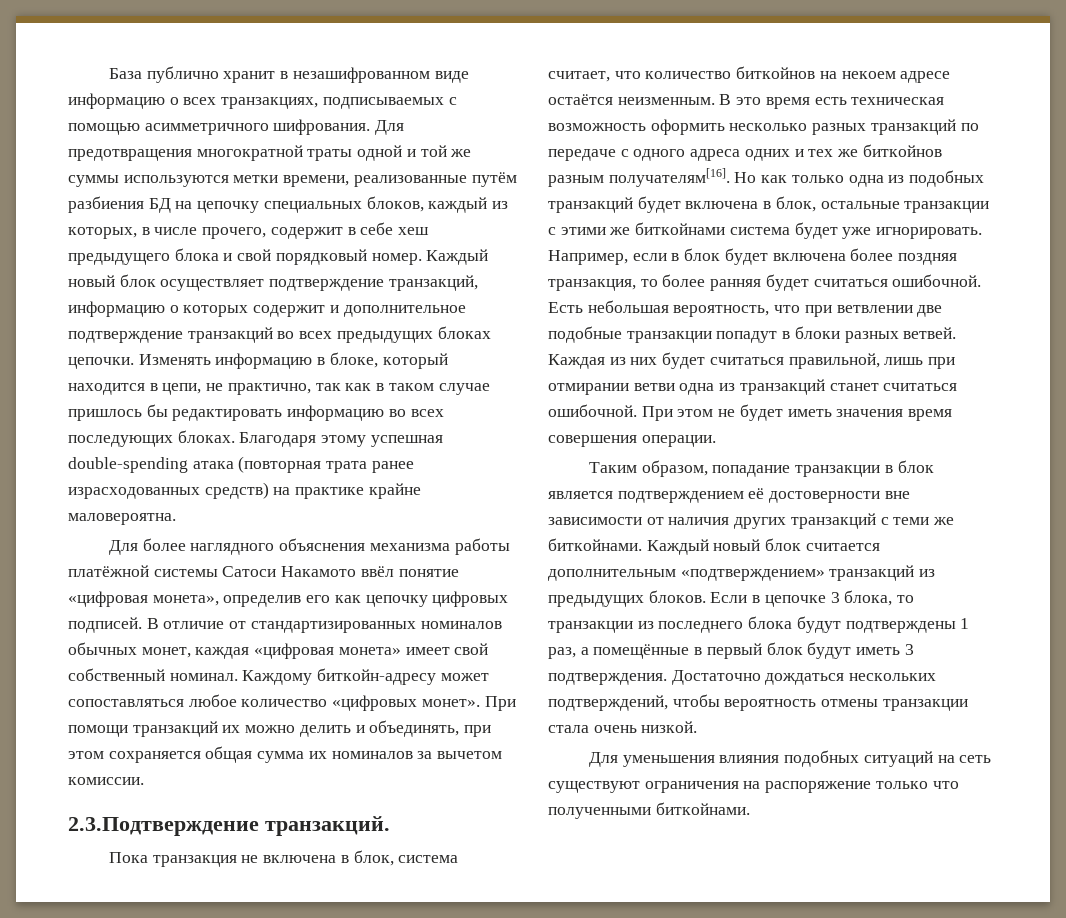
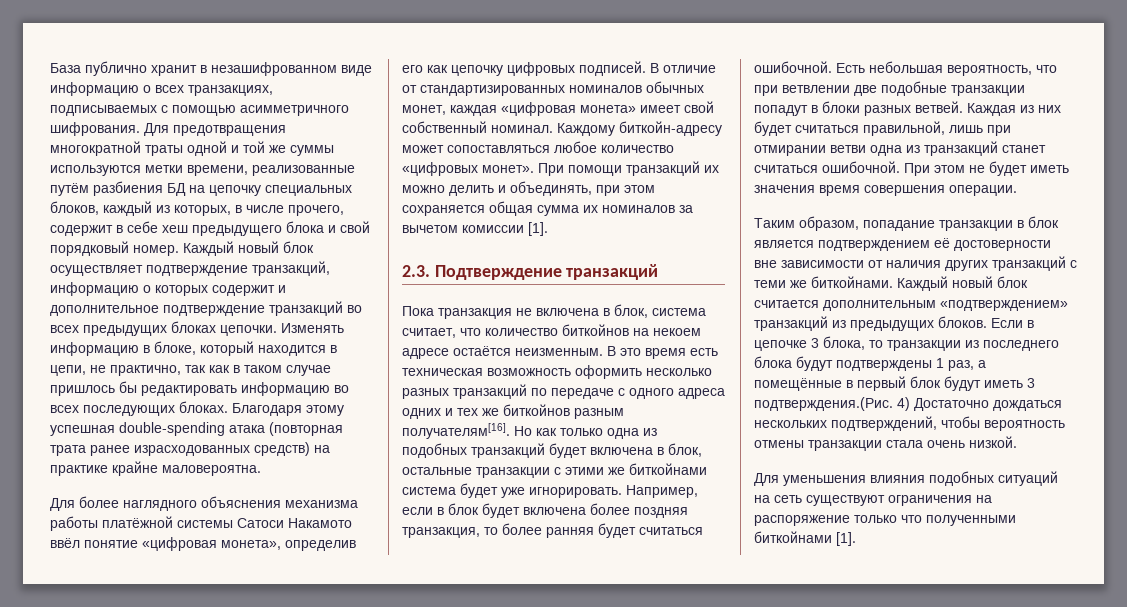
- При помощи транзакций их можно делить и объединять, при этом сохраняется общая сумма их номиналов за вычетом комиссии.
- 2.3.Подтверждение транзакций.
+ При помощи транзакций их можно делить и объединять, при этом сохраняется общая сумма их номиналов за вычетом комиссии [1].
+ 2.3. Подтверждение транзакций
- Если в цепочке 3 блока, то транзакции из последнего блока будут подтверждены 1 раз, а помещённые в первый блок будут иметь 3 подтверждения. Достаточно дождаться нескольких подтверждений, чтобы вероятность отмены транзакции стала очень низкой.
+ Если в цепочке 3 блока, то транзакции из последнего блока будут подтверждены 1 раз, а помещённые в первый блок будут иметь 3 подтверждения.(Рис. 4) Достаточно дождаться нескольких подтверждений, чтобы вероятность отмены транзакции стала очень низкой.
- Для уменьшения влияния подобных ситуаций на сеть существуют ограничения на распоряжение только что полученными биткойнами.
+ Для уменьшения влияния подобных ситуаций на сеть существуют ограничения на распоряжение только что полученными биткойнами [1].

